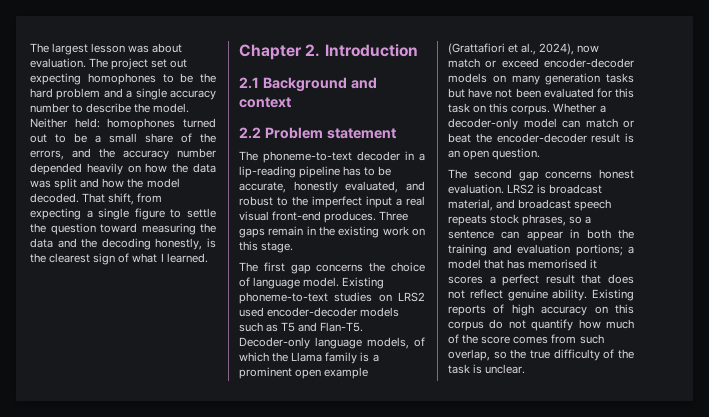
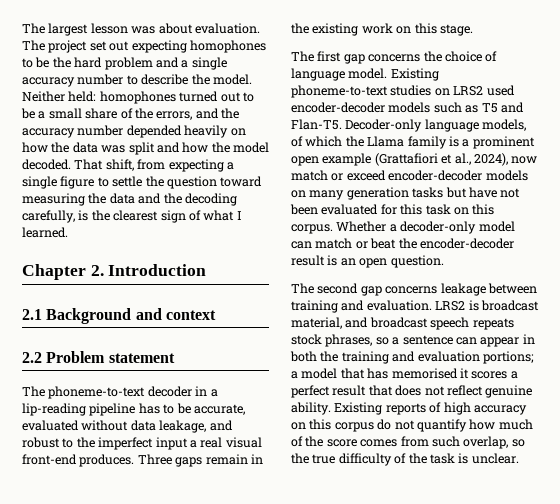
- That shift, from expecting a single figure to settle the question toward measuring the data and the decoding honestly, is the clearest sign of what I learned.
+ That shift, from expecting a single figure to settle the question toward measuring the data and the decoding carefully, is the clearest sign of what I learned.
- The phoneme-to-text decoder in a lip-reading pipeline has to be accurate, honestly evaluated, and robust to the imperfect input a real visual front-end produces.
+ The phoneme-to-text decoder in a lip-reading pipeline has to be accurate, evaluated without data leakage, and robust to the imperfect input a real visual front-end produces.
- The second gap concerns honest evaluation.
+ The second gap concerns leakage between training and evaluation.

